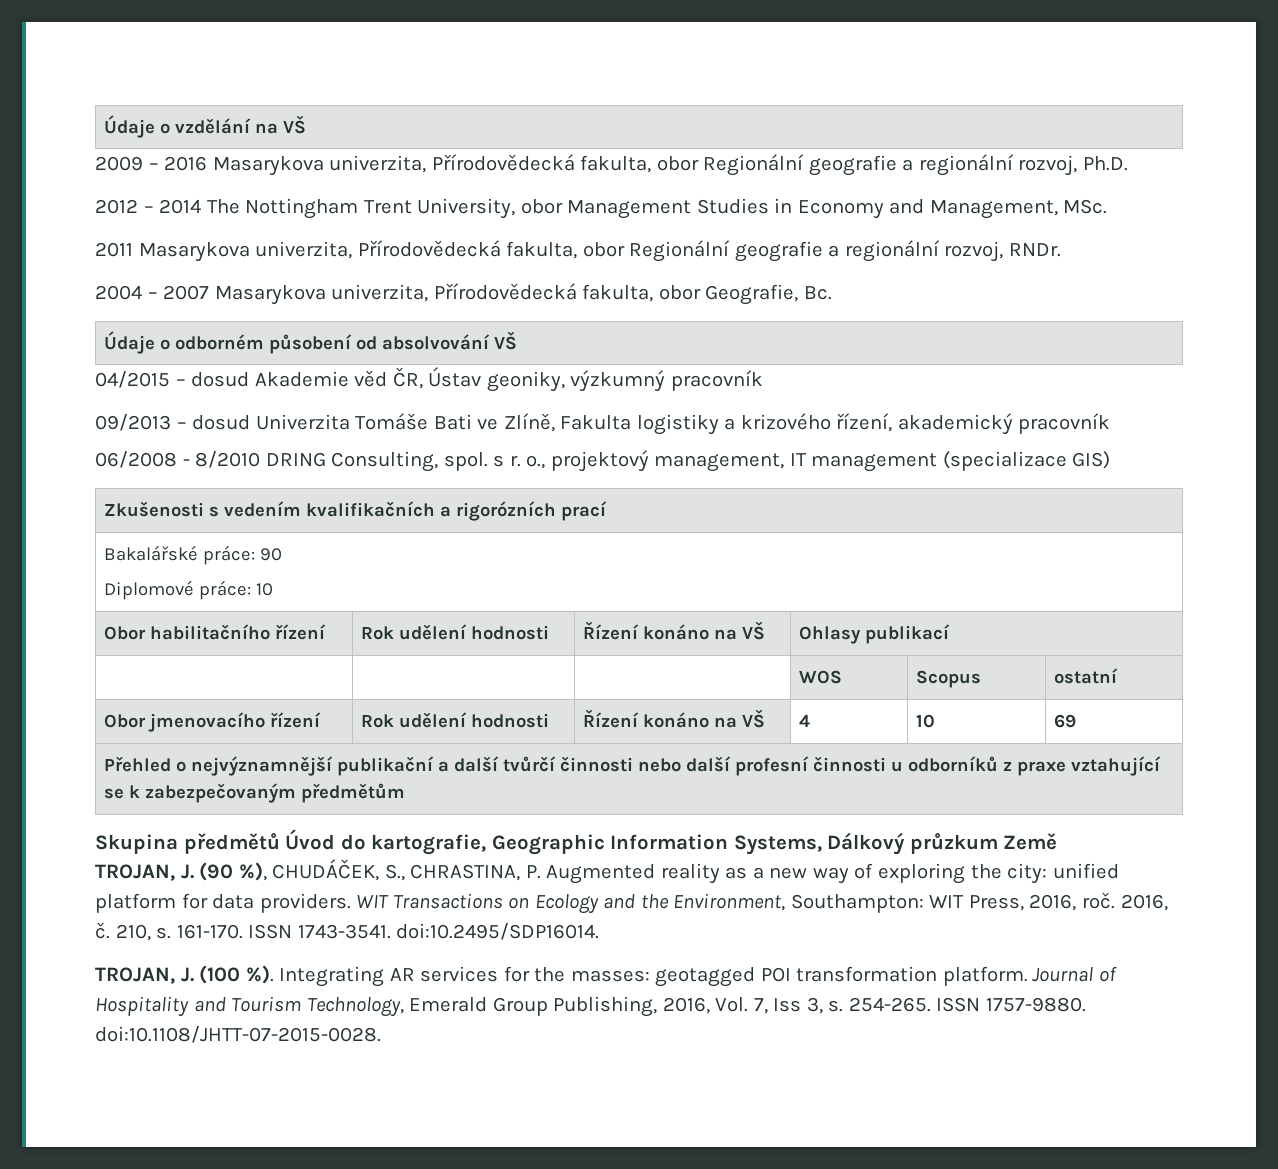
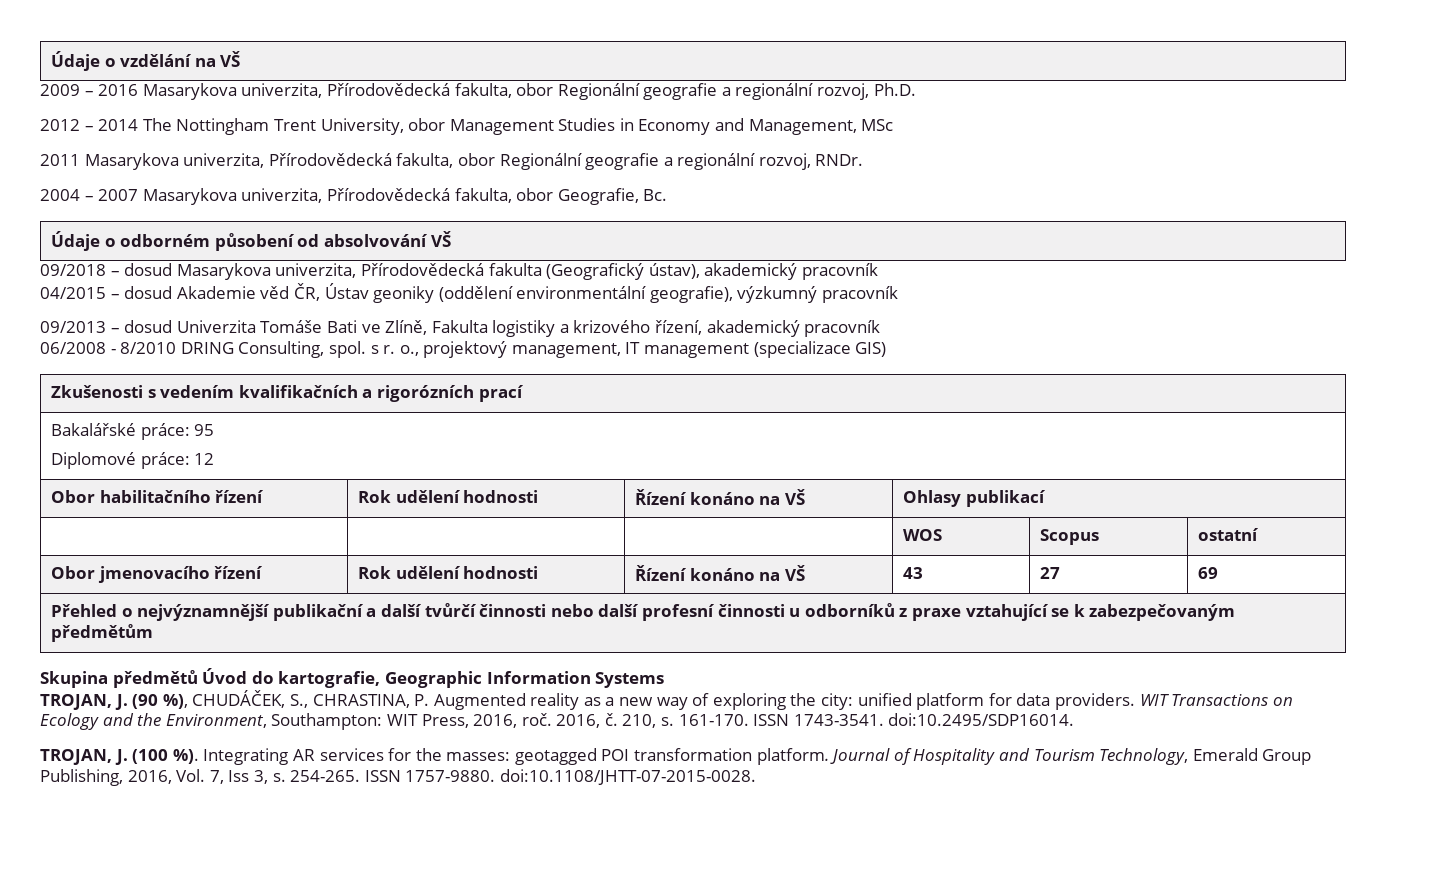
- 2012 – 2014 The Nottingham Trent University, obor Management Studies in Economy and Management, MSc.
+ 2012 – 2014 The Nottingham Trent University, obor Management Studies in Economy and Management, MSc
+ 09/2018 – dosud Masarykova univerzita, Přírodovědecká fakulta (Geografický ústav), akademický pracovník
- 04/2015 – dosud Akademie věd ČR, Ústav geoniky, výzkumný pracovník
+ 04/2015 – dosud Akademie věd ČR, Ústav geoniky (oddělení environmentální geografie), výzkumný pracovník
- Bakalářské práce: 90
- Diplomové práce: 10
+ Bakalářské práce: 95
+ Diplomové práce: 12
- Obor jmenovacího řízení | Rok udělení hodnosti | Řízení konáno na VŠ | 4 | 10 | 69
+ Obor jmenovacího řízení | Rok udělení hodnosti | Řízení konáno na VŠ | 43 | 27 | 69
- Skupina předmětů Úvod do kartografie, Geographic Information Systems, Dálkový průzkum Země
+ Skupina předmětů Úvod do kartografie, Geographic Information Systems

